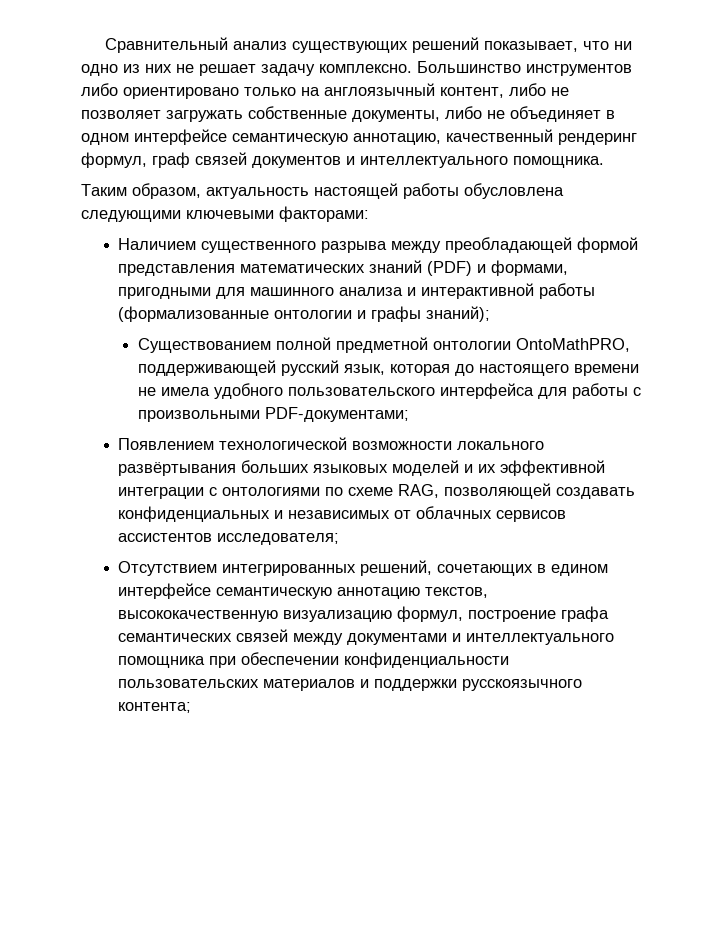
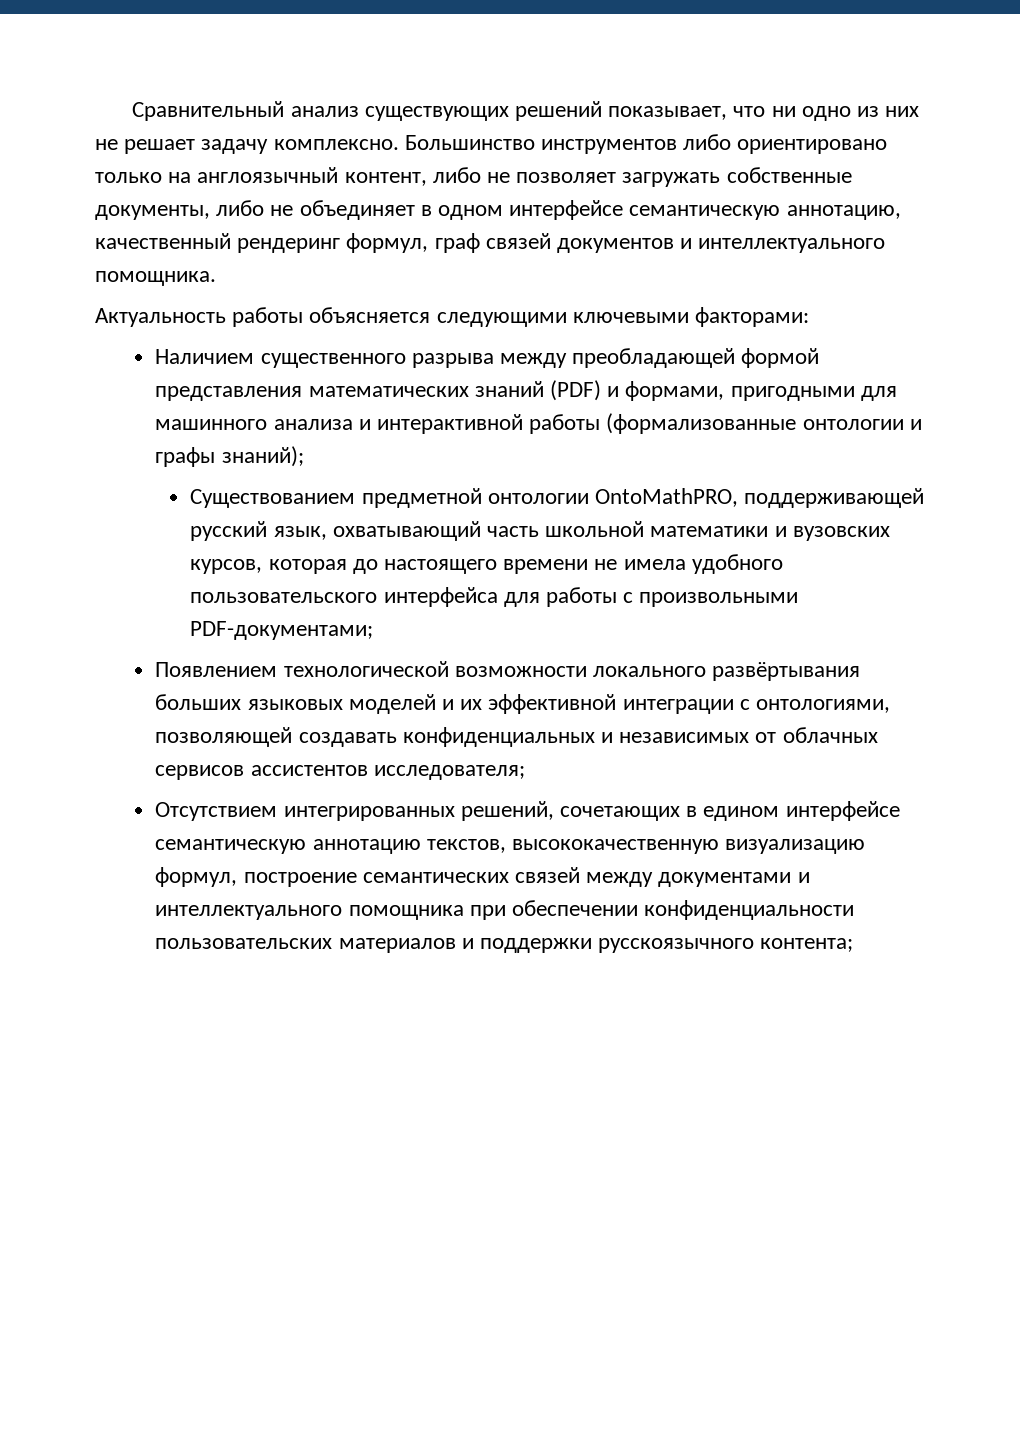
- Таким образом, актуальность настоящей работы обусловлена следующими ключевыми факторами:
+ Актуальность работы объясняется следующими ключевыми факторами:
- Существованием полной предметной онтологии OntoMathPRO, поддерживающей русский язык, которая до настоящего времени не имела удобного пользовательского интерфейса для работы с произвольными PDF-документами;
+ Существованием предметной онтологии OntoMathPRO, поддерживающей русский язык, охватывающий часть школьной математики и вузовских курсов, которая до настоящего времени не имела удобного пользовательского интерфейса для работы с произвольными PDF-документами;
- Появлением технологической возможности локального развёртывания больших языковых моделей и их эффективной интеграции с онтологиями по схеме RAG, позволяющей создавать конфиденциальных и независимых от облачных сервисов ассистентов исследователя;
+ Появлением технологической возможности локального развёртывания больших языковых моделей и их эффективной интеграции с онтологиями, позволяющей создавать конфиденциальных и независимых от облачных сервисов ассистентов исследователя;
- Отсутствием интегрированных решений, сочетающих в едином интерфейсе семантическую аннотацию текстов, высококачественную визуализацию формул, построение графа семантических связей между документами и интеллектуального помощника при обеспечении конфиденциальности пользовательских материалов и поддержки русскоязычного контента;
+ Отсутствием интегрированных решений, сочетающих в едином интерфейсе семантическую аннотацию текстов, высококачественную визуализацию формул, построение семантических связей между документами и интеллектуального помощника при обеспечении конфиденциальности пользовательских материалов и поддержки русскоязычного контента;

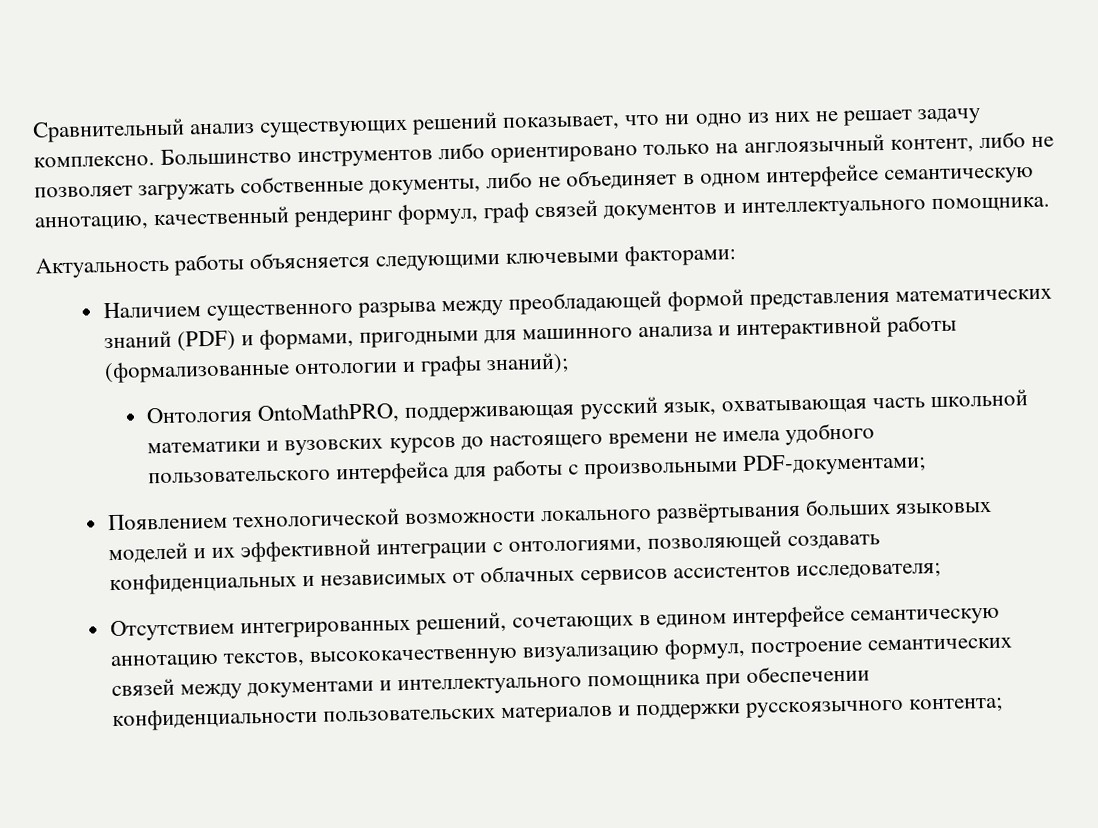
- Существованием предметной онтологии OntoMathPRO, поддерживающей русский язык, охватывающий часть школьной математики и вузовских курсов, которая до настоящего времени не имела удобного пользовательского интерфейса для работы с произвольными PDF-документами;
+ Онтология OntoMathPRO, поддерживающая русский язык, охватывающая часть школьной математики и вузовских курсов до настоящего времени не имела удобного пользовательского интерфейса для работы с произвольными PDF-документами;

